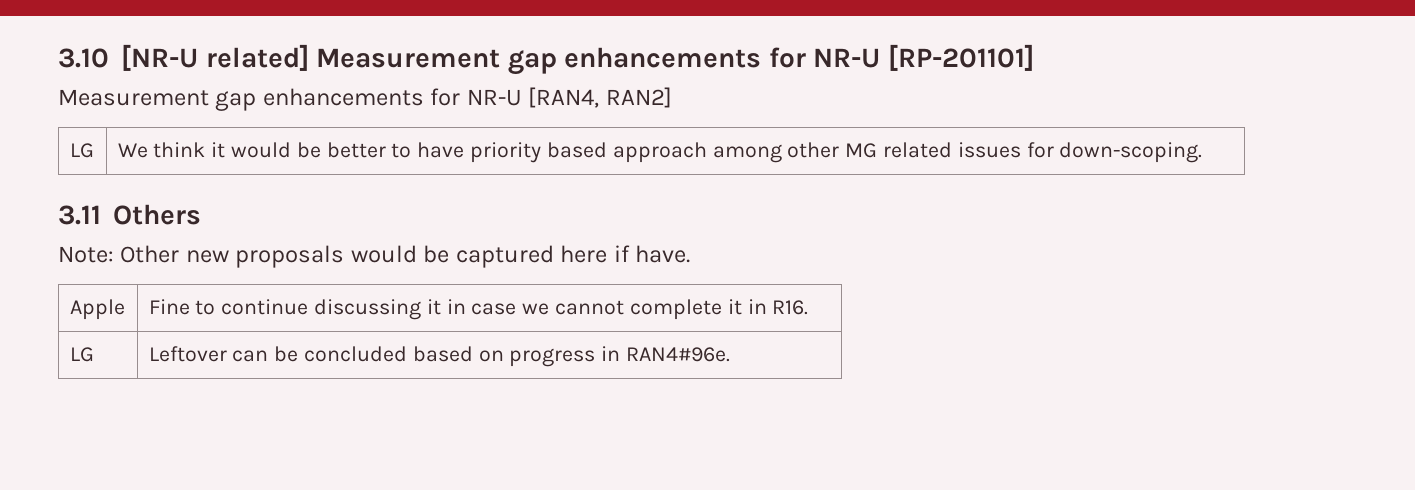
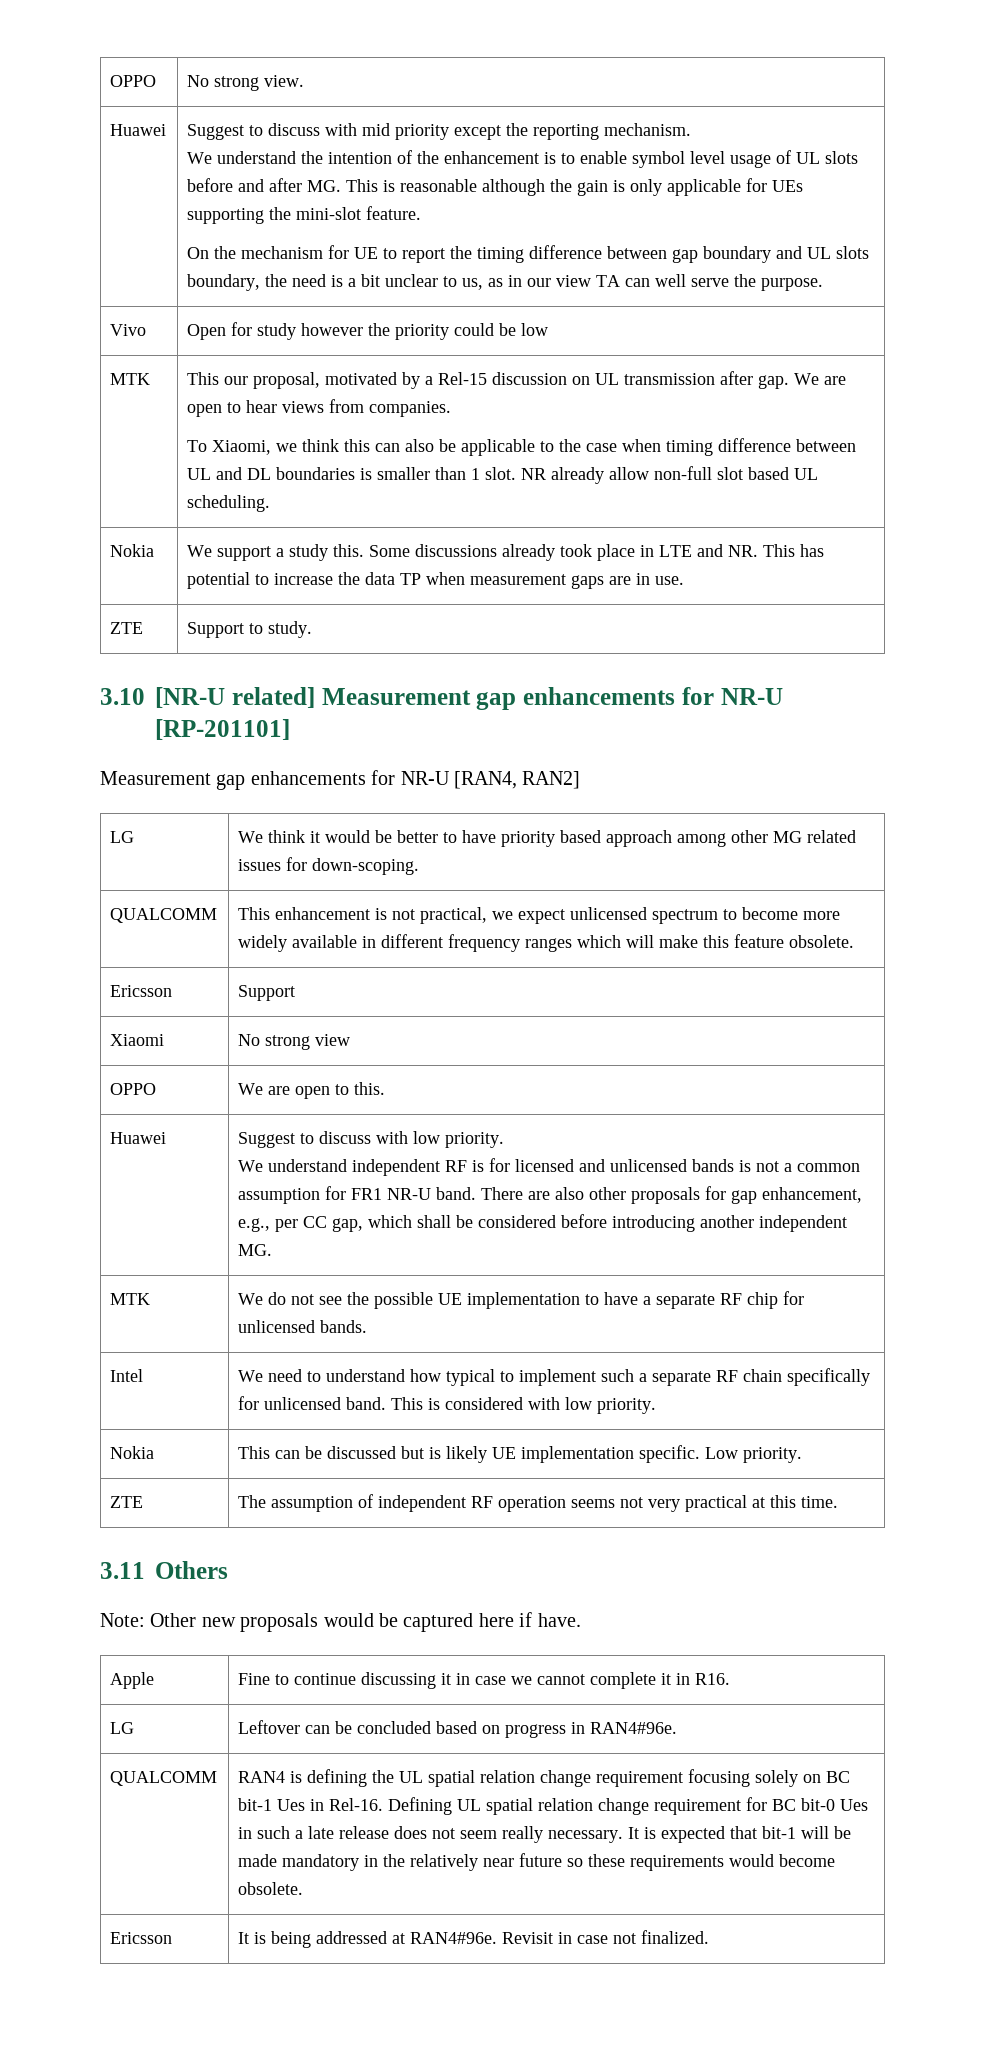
+ OPPO | No strong view.
+ Huawei | Suggest to discuss with mid priority except the reporting mechanism.
+ We understand the intention of the enhancement is to enable symbol level usage of UL slots before and after MG. This is reasonable although the gain is only applicable for UEs supporting the mini-slot feature.
+ On the mechanism for UE to report the timing difference between gap boundary and UL slots boundary, the need is a bit unclear to us, as in our view TA can well serve the purpose.
+ Vivo | Open for study however the priority could be low
+ MTK | This our proposal, motivated by a Rel-15 discussion on UL transmission after gap. We are open to hear views from companies.
+ To Xiaomi, we think this can also be applicable to the case when timing difference between UL and DL boundaries is smaller than 1 slot. NR already allow non-full slot based UL scheduling.
+ Nokia | We support a study this. Some discussions already took place in LTE and NR. This has potential to increase the data TP when measurement gaps are in use.
+ ZTE | Support to study.
+ QUALCOMM | This enhancement is not practical, we expect unlicensed spectrum to become more widely available in different frequency ranges which will make this feature obsolete.
+ Ericsson | Support
+ Xiaomi | No strong view
+ OPPO | We are open to this.
+ Huawei | Suggest to discuss with low priority.
+ We understand independent RF is for licensed and unlicensed bands is not a common assumption for FR1 NR-U band. There are also other proposals for gap enhancement, e.g., per CC gap, which shall be considered before introducing another independent MG.
+ MTK | We do not see the possible UE implementation to have a separate RF chip for unlicensed bands.
+ Intel | We need to understand how typical to implement such a separate RF chain specifically for unlicensed band. This is considered with low priority.
+ Nokia | This can be discussed but is likely UE implementation specific. Low priority.
+ ZTE | The assumption of independent RF operation seems not very practical at this time.
+ QUALCOMM | RAN4 is defining the UL spatial relation change requirement focusing solely on BC bit-1 Ues in Rel-16. Defining UL spatial relation change requirement for BC bit-0 Ues in such a late release does not seem really necessary. It is expected that bit-1 will be made mandatory in the relatively near future so these requirements would become obsolete.
+ Ericsson | It is being addressed at RAN4#96e. Revisit in case not finalized.

